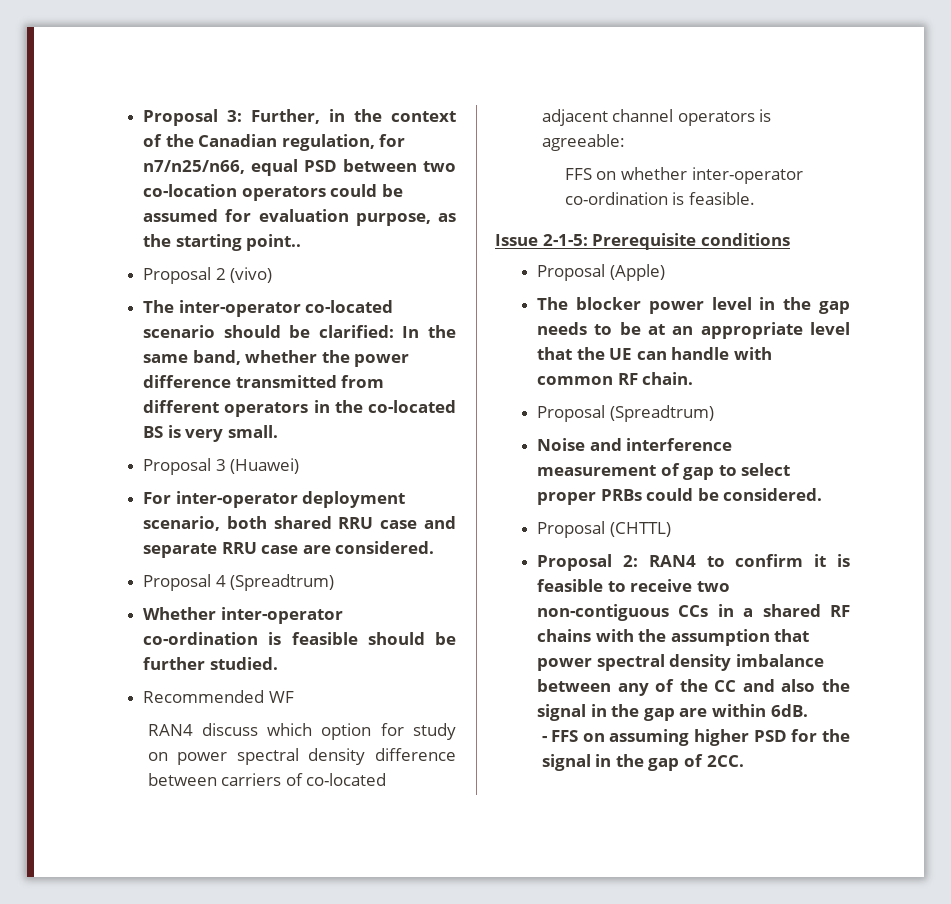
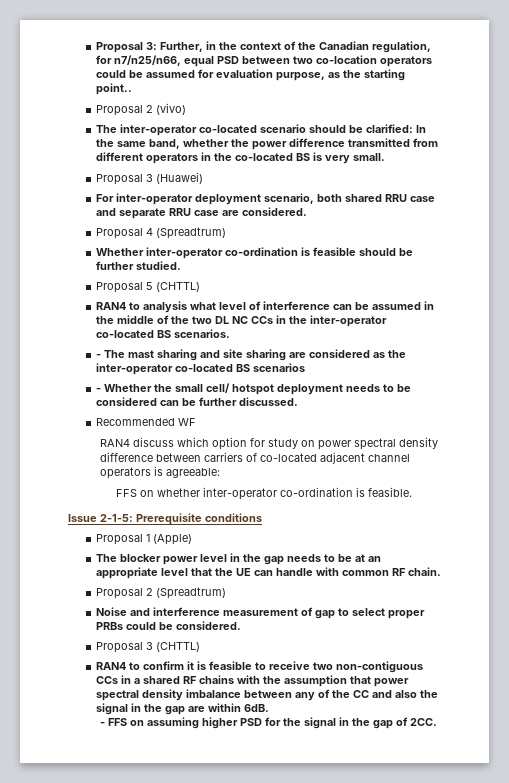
+ Proposal 5 (CHTTL)
+ RAN4 to analysis what level of interference can be assumed in the middle of the two DL NC CCs in the inter-operator co-located BS scenarios.
+ - The mast sharing and site sharing are considered as the inter-operator co-located BS scenarios
+ - Whether the small cell/ hotspot deployment needs to be considered can be further discussed.
- Proposal (Apple)
+ Proposal 1 (Apple)
- Proposal (Spreadtrum)
+ Proposal 2 (Spreadtrum)
- Proposal (CHTTL)
- Proposal 2: RAN4 to confirm it is feasible to receive two non-contiguous CCs in a shared RF chains with the assumption that power spectral density imbalance between any of the CC and also the signal in the gap are within 6dB.
+ Proposal 3 (CHTTL)
+ RAN4 to confirm it is feasible to receive two non-contiguous CCs in a shared RF chains with the assumption that power spectral density imbalance between any of the CC and also the signal in the gap are within 6dB.

